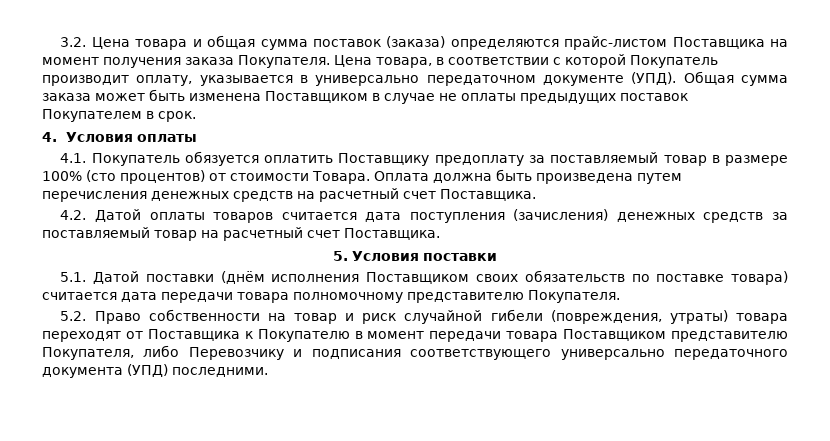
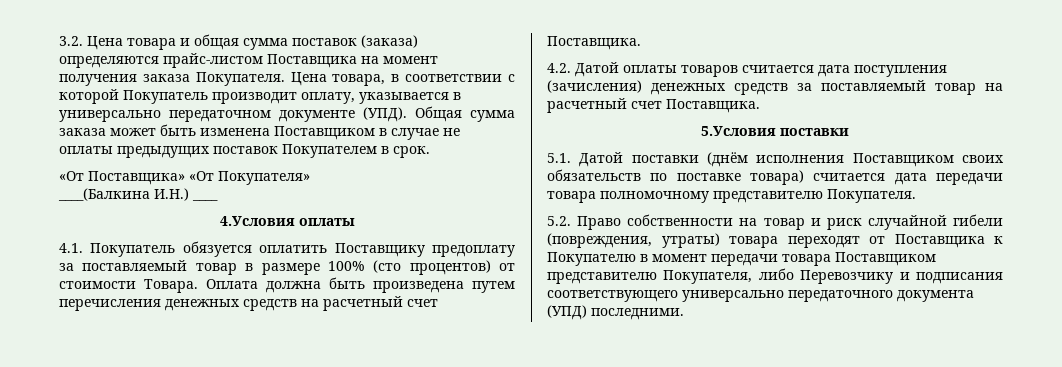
- 4. Условия оплаты
+ «От Поставщика» «От Покупателя»
+ ____(Балкина И.Н.) ____
+ 4.Условия оплаты
- 5. Условия поставки
+ 5.Условия поставки

